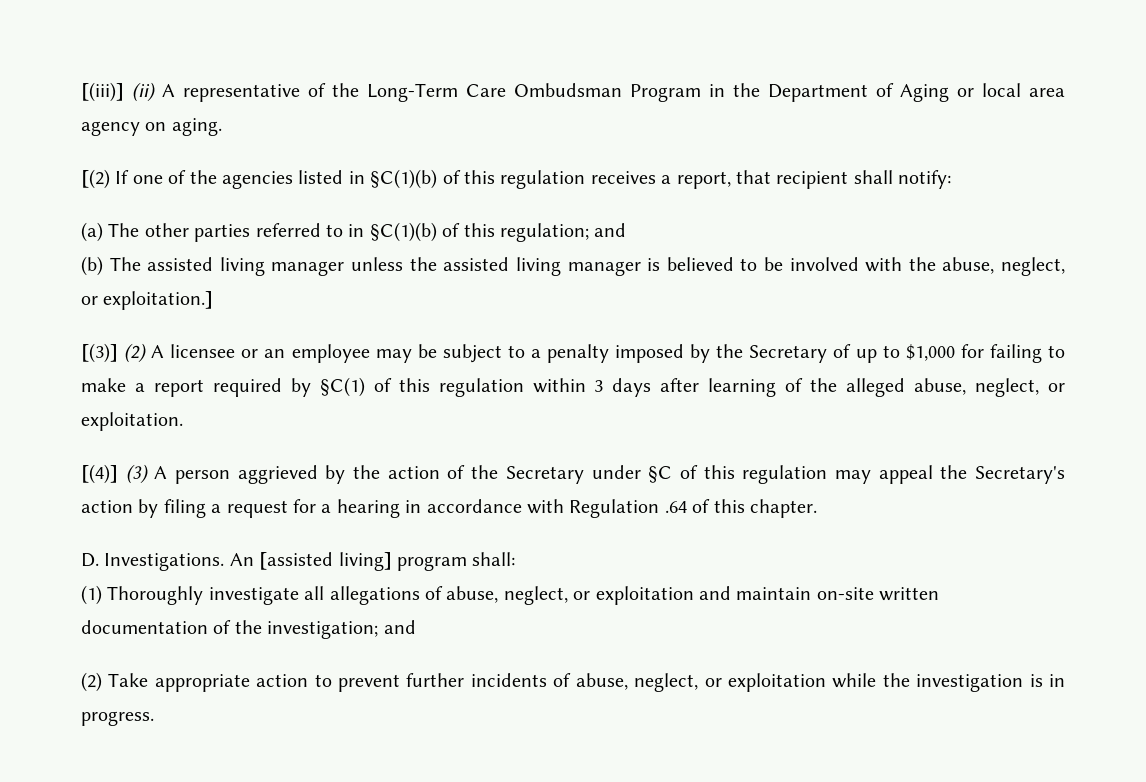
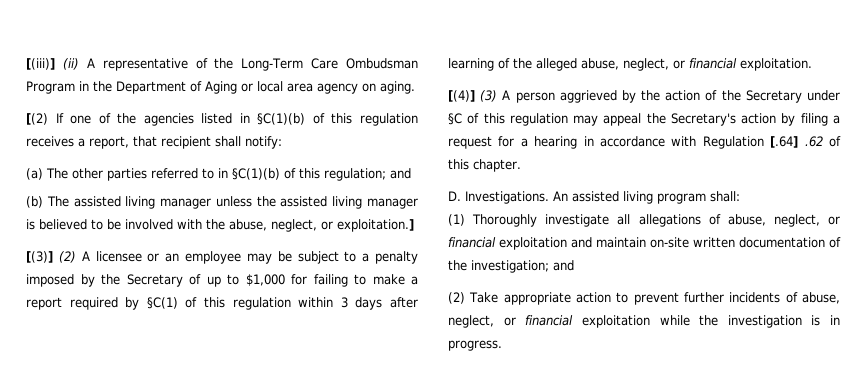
- [(3)] (2) A licensee or an employee may be subject to a penalty imposed by the Secretary of up to $1,000 for failing to make a report required by §C(1) of this regulation within 3 days after learning of the alleged abuse, neglect, or exploitation.
+ [(3)] (2) A licensee or an employee may be subject to a penalty imposed by the Secretary of up to $1,000 for failing to make a report required by §C(1) of this regulation within 3 days after learning of the alleged abuse, neglect, or financial exploitation.
- [(4)] (3) A person aggrieved by the action of the Secretary under §C of this regulation may appeal the Secretary's action by filing a request for a hearing in accordance with Regulation .64 of this chapter.
+ [(4)] (3) A person aggrieved by the action of the Secretary under §C of this regulation may appeal the Secretary's action by filing a request for a hearing in accordance with Regulation [.64] .62 of this chapter.
- An [assisted living] program shall:
+ An assisted living program shall:
- (1) Thoroughly investigate all allegations of abuse, neglect, or exploitation and maintain on-site written documentation of the investigation; and
+ (1) Thoroughly investigate all allegations of abuse, neglect, or financial exploitation and maintain on-site written documentation of the investigation; and
- (2) Take appropriate action to prevent further incidents of abuse, neglect, or exploitation while the investigation is in progress.
+ (2) Take appropriate action to prevent further incidents of abuse, neglect, or financial exploitation while the investigation is in progress.

